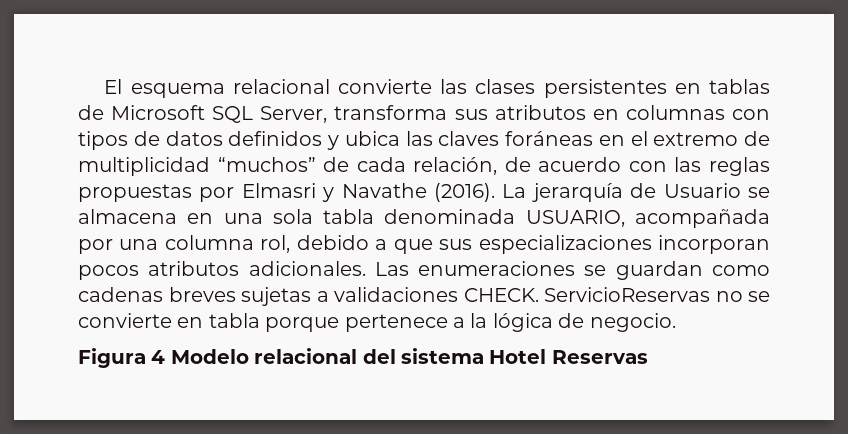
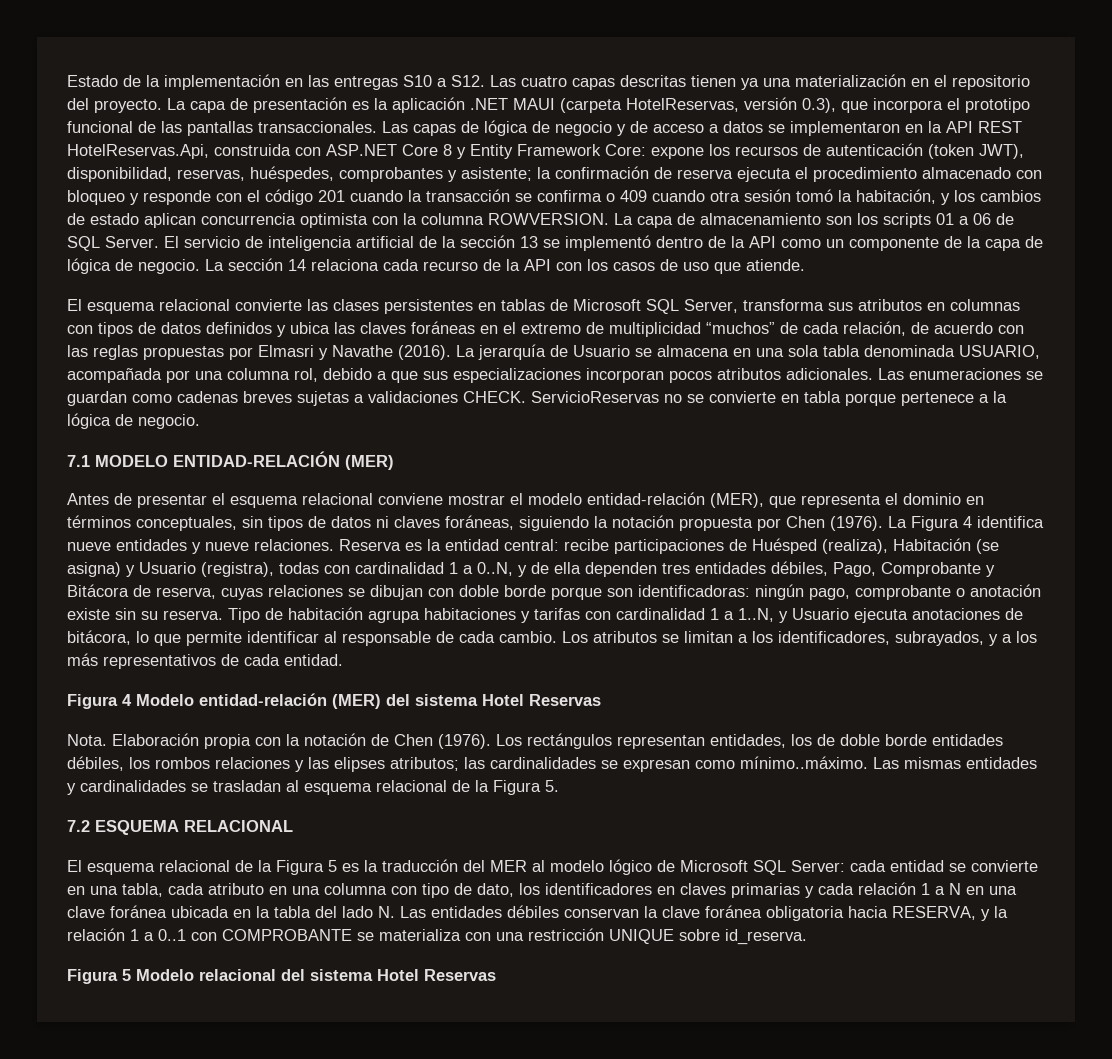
+ Estado de la implementación en las entregas S10 a S12. Las cuatro capas descritas tienen ya una materialización en el repositorio del proyecto. La capa de presentación es la aplicación .NET MAUI (carpeta HotelReservas, versión 0.3), que incorpora el prototipo funcional de las pantallas transaccionales. Las capas de lógica de negocio y de acceso a datos se implementaron en la API REST HotelReservas.Api, construida con ASP.NET Core 8 y Entity Framework Core: expone los recursos de autenticación (token JWT), disponibilidad, reservas, huéspedes, comprobantes y asistente; la confirmación de reserva ejecuta el procedimiento almacenado con bloqueo y responde con el código 201 cuando la transacción se confirma o 409 cuando otra sesión tomó la habitación, y los cambios de estado aplican concurrencia optimista con la columna ROWVERSION. La capa de almacenamiento son los scripts 01 a 06 de SQL Server. El servicio de inteligencia artificial de la sección 13 se implementó dentro de la API como un componente de la capa de lógica de negocio. La sección 14 relaciona cada recurso de la API con los casos de uso que atiende.
- Figura 4 Modelo relacional del sistema Hotel Reservas
+ 7.1 MODELO ENTIDAD-RELACIÓN (MER)
+ Antes de presentar el esquema relacional conviene mostrar el modelo entidad-relación (MER), que representa el dominio en términos conceptuales, sin tipos de datos ni claves foráneas, siguiendo la notación propuesta por Chen (1976). La Figura 4 identifica nueve entidades y nueve relaciones. Reserva es la entidad central: recibe participaciones de Huésped (realiza), Habitación (se asigna) y Usuario (registra), todas con cardinalidad 1 a 0..N, y de ella dependen tres entidades débiles, Pago, Comprobante y Bitácora de reserva, cuyas relaciones se dibujan con doble borde porque son identificadoras: ningún pago, comprobante o anotación existe sin su reserva. Tipo de habitación agrupa habitaciones y tarifas con cardinalidad 1 a 1..N, y Usuario ejecuta anotaciones de bitácora, lo que permite identificar al responsable de cada cambio. Los atributos se limitan a los identificadores, subrayados, y a los más representativos de cada entidad.
+ Figura 4 Modelo entidad-relación (MER) del sistema Hotel Reservas
+ Nota. Elaboración propia con la notación de Chen (1976). Los rectángulos representan entidades, los de doble borde entidades débiles, los rombos relaciones y las elipses atributos; las cardinalidades se expresan como mínimo..máximo. Las mismas entidades y cardinalidades se trasladan al esquema relacional de la Figura 5.
+ 7.2 ESQUEMA RELACIONAL
+ El esquema relacional de la Figura 5 es la traducción del MER al modelo lógico de Microsoft SQL Server: cada entidad se convierte en una tabla, cada atributo en una columna con tipo de dato, los identificadores en claves primarias y cada relación 1 a N en una clave foránea ubicada en la tabla del lado N. Las entidades débiles conservan la clave foránea obligatoria hacia RESERVA, y la relación 1 a 0..1 con COMPROBANTE se materializa con una restricción UNIQUE sobre id_reserva.
+ Figura 5 Modelo relacional del sistema Hotel Reservas

